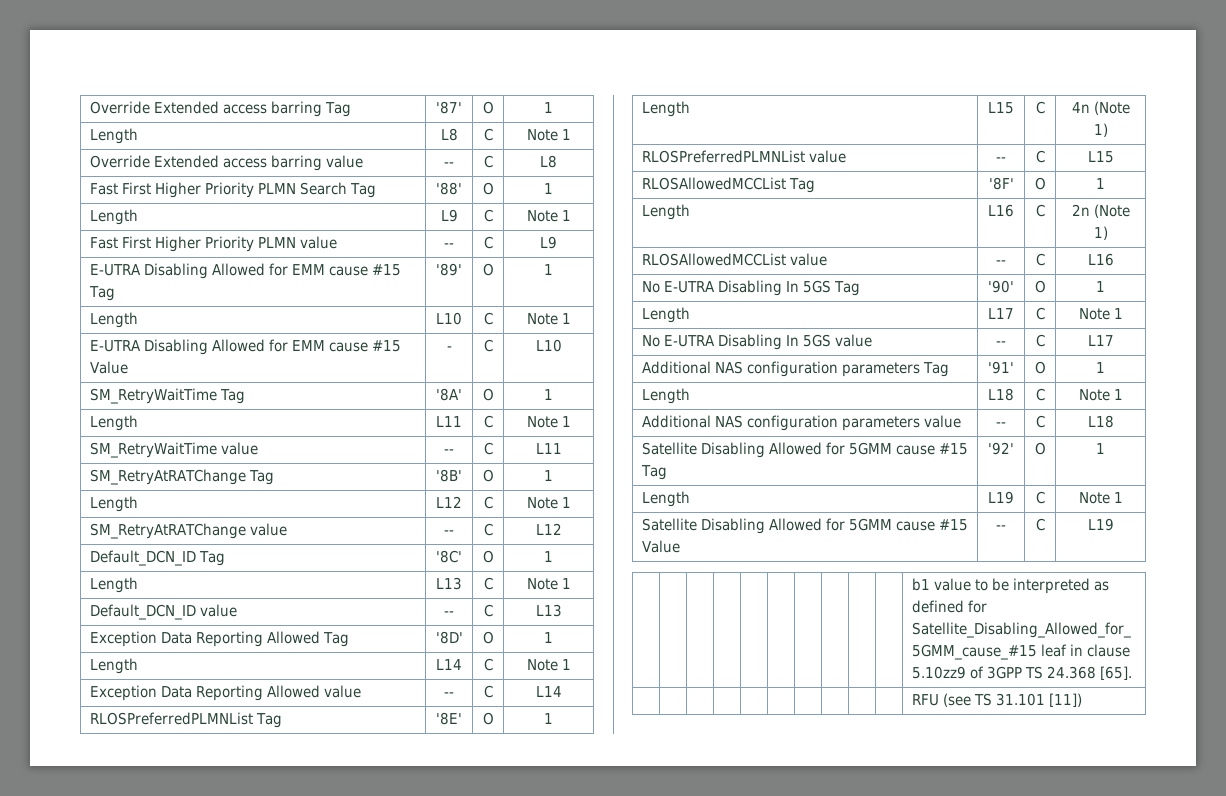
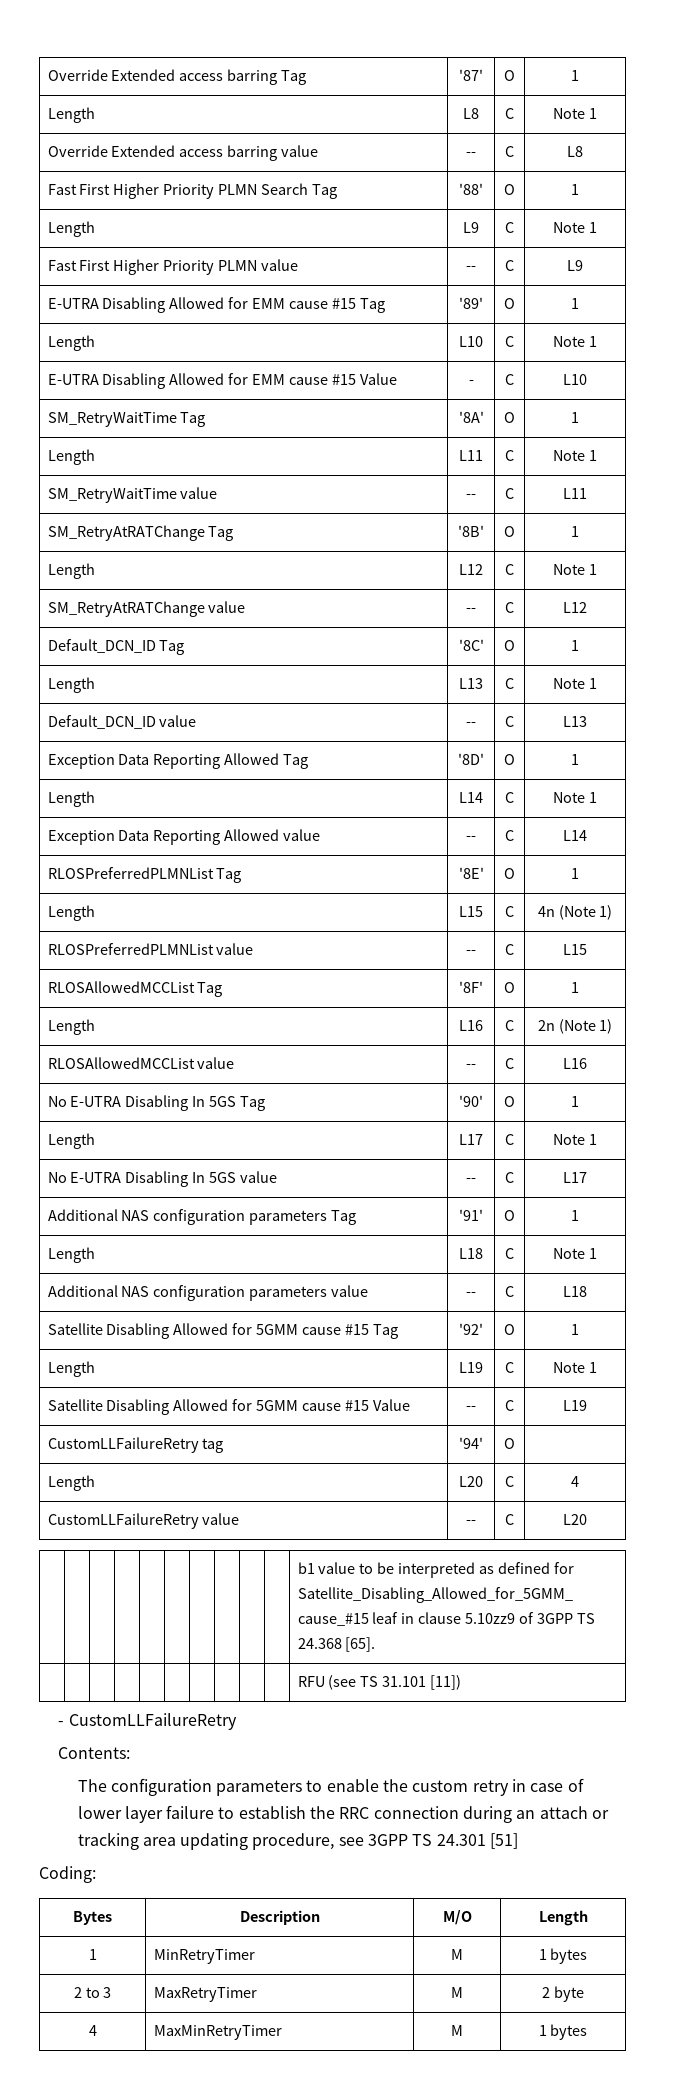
+ CustomLLFailureRetry tag | '94' | O |
+ Length | L20 | C | 4
+ CustomLLFailureRetry value | -- | C | L20
+ - CustomLLFailureRetry
+ Contents:
+ The configuration parameters to enable the custom retry in case of lower layer failure to establish the RRC connection during an attach or tracking area updating procedure, see 3GPP TS 24.301 [51]
+ Coding:
+ Bytes | Description | M/O | Length
+ 1 | MinRetryTimer | M | 1 bytes
+ 2 to 3 | MaxRetryTimer | M | 2 byte
+ 4 | MaxMinRetryTimer | M | 1 bytes

